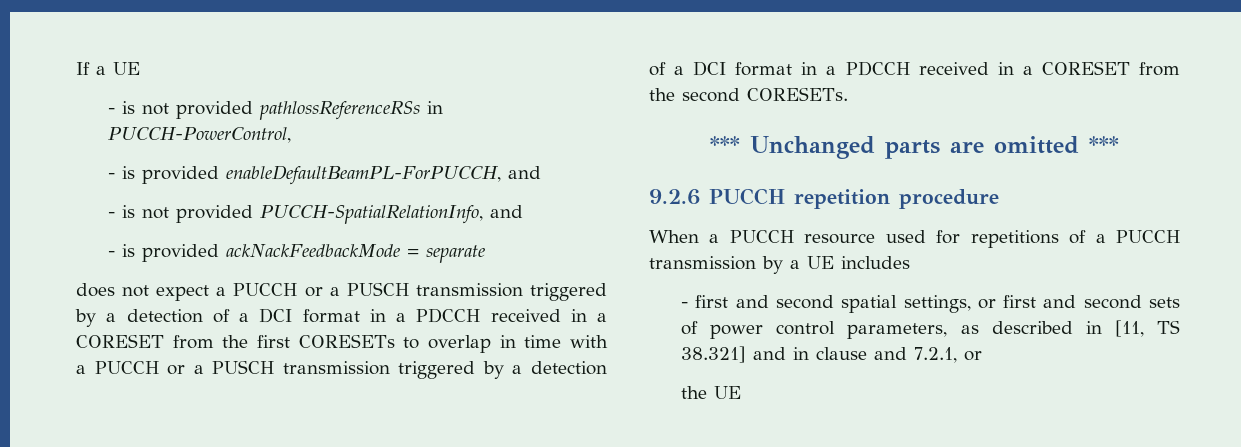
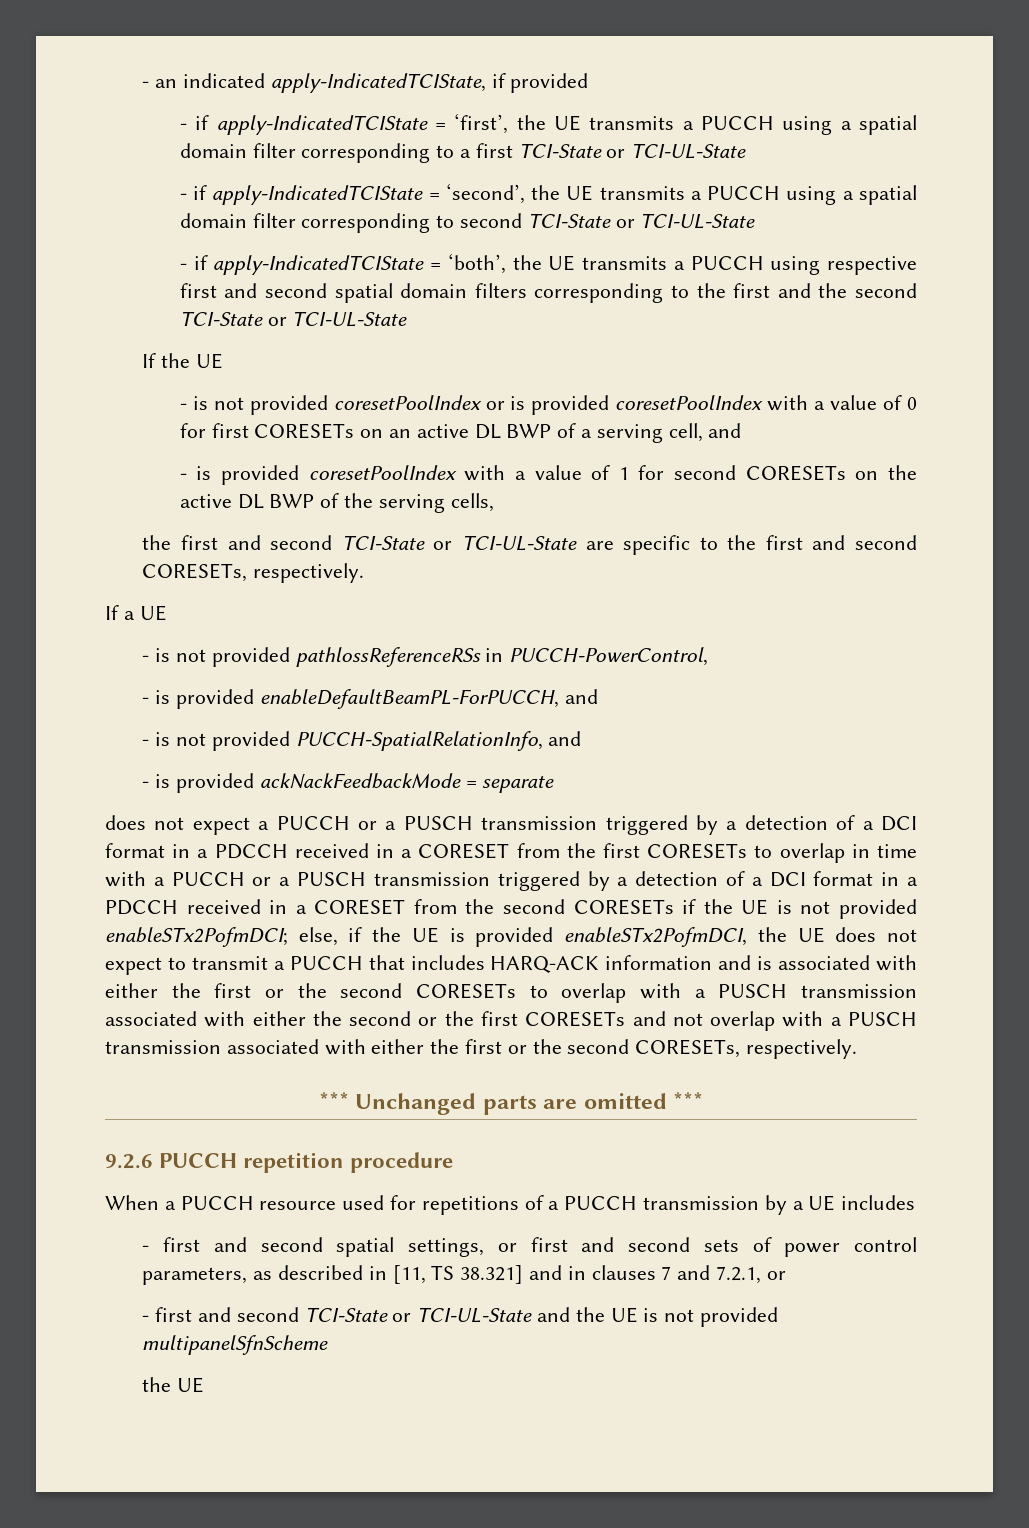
+ - an indicated apply-IndicatedTCIState, if provided
+ - if apply-IndicatedTCIState = ‘first’, the UE transmits a PUCCH using a spatial domain filter corresponding to a first TCI-State or TCI-UL-State
+ - if apply-IndicatedTCIState = ‘second’, the UE transmits a PUCCH using a spatial domain filter corresponding to second TCI-State or TCI-UL-State
+ - if apply-IndicatedTCIState = ‘both’, the UE transmits a PUCCH using respective first and second spatial domain filters corresponding to the first and the second TCI-State or TCI-UL-State
+ If the UE
+ - is not provided coresetPoolIndex or is provided coresetPoolIndex with a value of 0 for first CORESETs on an active DL BWP of a serving cell, and
+ - is provided coresetPoolIndex with a value of 1 for second CORESETs on the active DL BWP of the serving cells,
+ the first and second TCI-State or TCI-UL-State are specific to the first and second CORESETs, respectively.
- does not expect a PUCCH or a PUSCH transmission triggered by a detection of a DCI format in a PDCCH received in a CORESET from the first CORESETs to overlap in time with a PUCCH or a PUSCH transmission triggered by a detection of a DCI format in a PDCCH received in a CORESET from the second CORESETs.
+ does not expect a PUCCH or a PUSCH transmission triggered by a detection of a DCI format in a PDCCH received in a CORESET from the first CORESETs to overlap in time with a PUCCH or a PUSCH transmission triggered by a detection of a DCI format in a PDCCH received in a CORESET from the second CORESETs if the UE is not provided enableSTx2PofmDCI; else, if the UE is provided enableSTx2PofmDCI, the UE does not expect to transmit a PUCCH that includes HARQ-ACK information and is associated with either the first or the second CORESETs to overlap with a PUSCH transmission associated with either the second or the first CORESETs and not overlap with a PUSCH transmission associated with either the first or the second CORESETs, respectively.
- - first and second spatial settings, or first and second sets of power control parameters, as described in [11, TS 38.321] and in clause and 7.2.1, or
+ - first and second spatial settings, or first and second sets of power control parameters, as described in [11, TS 38.321] and in clauses 7 and 7.2.1, or
+ - first and second TCI-State or TCI-UL-State and the UE is not provided multipanelSfnScheme

